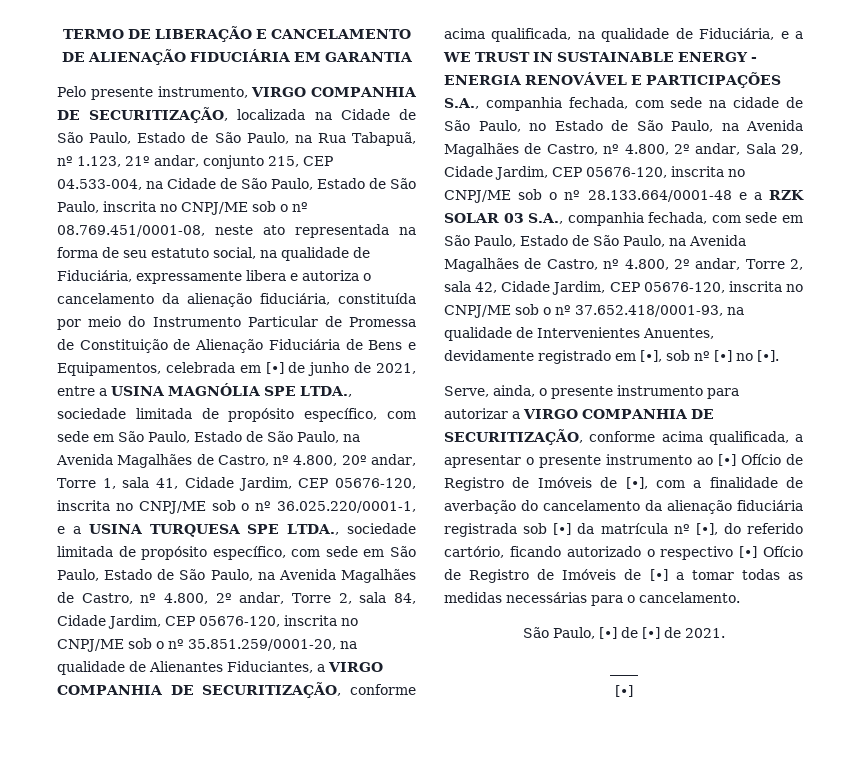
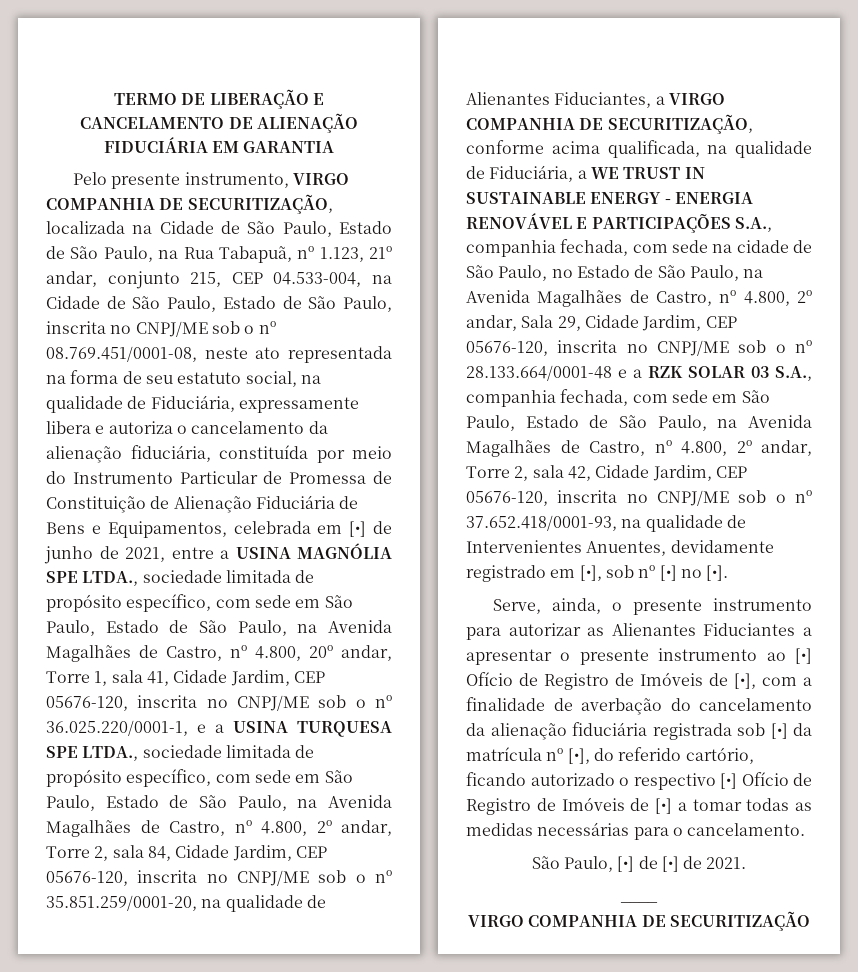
- Pelo presente instrumento, VIRGO COMPANHIA DE SECURITIZAÇÃO, localizada na Cidade de São Paulo, Estado de São Paulo, na Rua Tabapuã, nº 1.123, 21º andar, conjunto 215, CEP 04.533-004, na Cidade de São Paulo, Estado de São Paulo, inscrita no CNPJ/ME sob o nº 08.769.451/0001-08, neste ato representada na forma de seu estatuto social, na qualidade de Fiduciária, expressamente libera e autoriza o cancelamento da alienação fiduciária, constituída por meio do Instrumento Particular de Promessa de Constituição de Alienação Fiduciária de Bens e Equipamentos, celebrada em [•] de junho de 2021, entre a USINA MAGNÓLIA SPE LTDA., sociedade limitada de propósito específico, com sede em São Paulo, Estado de São Paulo, na Avenida Magalhães de Castro, nº 4.800, 20º andar, Torre 1, sala 41, Cidade Jardim, CEP 05676-120, inscrita no CNPJ/ME sob o nº 36.025.220/0001-1, e a USINA TURQUESA SPE LTDA., sociedade limitada de propósito específico, com sede em São Paulo, Estado de São Paulo, na Avenida Magalhães de Castro, nº 4.800, 2º andar, Torre 2, sala 84, Cidade Jardim, CEP 05676-120, inscrita no CNPJ/ME sob o nº 35.851.259/0001-20, na qualidade de Alienantes Fiduciantes, a VIRGO COMPANHIA DE SECURITIZAÇÃO, conforme acima qualificada, na qualidade de Fiduciária, e a WE TRUST IN SUSTAINABLE ENERGY - ENERGIA RENOVÁVEL E PARTICIPAÇÕES S.A., companhia fechada, com sede na cidade de São Paulo, no Estado de São Paulo, na Avenida Magalhães de Castro, nº 4.800, 2º andar, Sala 29, Cidade Jardim, CEP 05676-120, inscrita no CNPJ/ME sob o nº 28.133.664/0001-48 e a RZK SOLAR 03 S.A., companhia fechada, com sede em São Paulo, Estado de São Paulo, na Avenida Magalhães de Castro, nº 4.800, 2º andar, Torre 2, sala 42, Cidade Jardim, CEP 05676-120, inscrita no CNPJ/ME sob o nº 37.652.418/0001-93, na qualidade de Intervenientes Anuentes, devidamente registrado em [•], sob nº [•] no [•].
+ Pelo presente instrumento, VIRGO COMPANHIA DE SECURITIZAÇÃO, localizada na Cidade de São Paulo, Estado de São Paulo, na Rua Tabapuã, nº 1.123, 21º andar, conjunto 215, CEP 04.533-004, na Cidade de São Paulo, Estado de São Paulo, inscrita no CNPJ/ME sob o nº 08.769.451/0001-08, neste ato representada na forma de seu estatuto social, na qualidade de Fiduciária, expressamente libera e autoriza o cancelamento da alienação fiduciária, constituída por meio do Instrumento Particular de Promessa de Constituição de Alienação Fiduciária de Bens e Equipamentos, celebrada em [•] de junho de 2021, entre a USINA MAGNÓLIA SPE LTDA., sociedade limitada de propósito específico, com sede em São Paulo, Estado de São Paulo, na Avenida Magalhães de Castro, nº 4.800, 20º andar, Torre 1, sala 41, Cidade Jardim, CEP 05676-120, inscrita no CNPJ/ME sob o nº 36.025.220/0001-1, e a USINA TURQUESA SPE LTDA., sociedade limitada de propósito específico, com sede em São Paulo, Estado de São Paulo, na Avenida Magalhães de Castro, nº 4.800, 2º andar, Torre 2, sala 84, Cidade Jardim, CEP 05676-120, inscrita no CNPJ/ME sob o nº 35.851.259/0001-20, na qualidade de Alienantes Fiduciantes, a VIRGO COMPANHIA DE SECURITIZAÇÃO, conforme acima qualificada, na qualidade de Fiduciária, a WE TRUST IN SUSTAINABLE ENERGY - ENERGIA RENOVÁVEL E PARTICIPAÇÕES S.A., companhia fechada, com sede na cidade de São Paulo, no Estado de São Paulo, na Avenida Magalhães de Castro, nº 4.800, 2º andar, Sala 29, Cidade Jardim, CEP 05676-120, inscrita no CNPJ/ME sob o nº 28.133.664/0001-48 e a RZK SOLAR 03 S.A., companhia fechada, com sede em São Paulo, Estado de São Paulo, na Avenida Magalhães de Castro, nº 4.800, 2º andar, Torre 2, sala 42, Cidade Jardim, CEP 05676-120, inscrita no CNPJ/ME sob o nº 37.652.418/0001-93, na qualidade de Intervenientes Anuentes, devidamente registrado em [•], sob nº [•] no [•].
- Serve, ainda, o presente instrumento para autorizar a VIRGO COMPANHIA DE SECURITIZAÇÃO, conforme acima qualificada, a apresentar o presente instrumento ao [•] Ofício de Registro de Imóveis de [•], com a finalidade de averbação do cancelamento da alienação fiduciária registrada sob [•] da matrícula nº [•], do referido cartório, ficando autorizado o respectivo [•] Ofício de Registro de Imóveis de [•] a tomar todas as medidas necessárias para o cancelamento.
+ Serve, ainda, o presente instrumento para autorizar as Alienantes Fiduciantes a apresentar o presente instrumento ao [•] Ofício de Registro de Imóveis de [•], com a finalidade de averbação do cancelamento da alienação fiduciária registrada sob [•] da matrícula nº [•], do referido cartório, ficando autorizado o respectivo [•] Ofício de Registro de Imóveis de [•] a tomar todas as medidas necessárias para o cancelamento.
  ____
- [•]
+ VIRGO COMPANHIA DE SECURITIZAÇÃO

